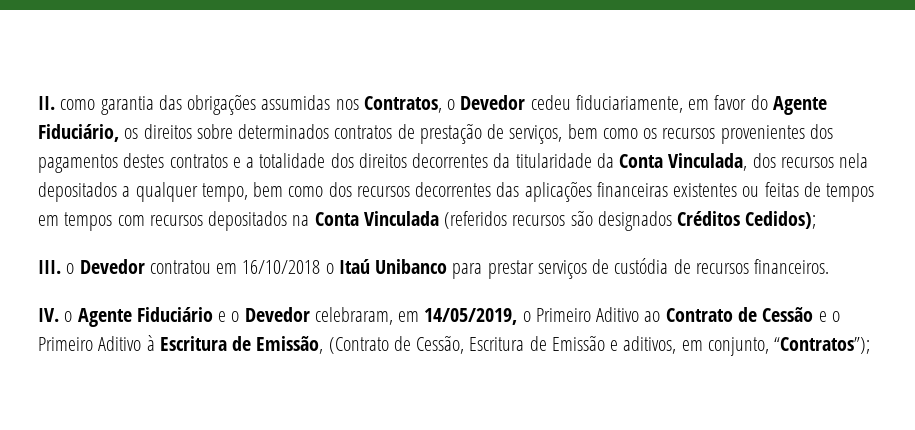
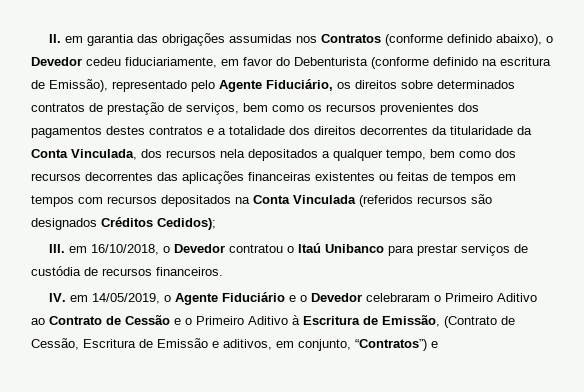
- II. como garantia das obrigações assumidas nos Contratos, o Devedor cedeu fiduciariamente, em favor do Agente Fiduciário, os direitos sobre determinados contratos de prestação de serviços, bem como os recursos provenientes dos pagamentos destes contratos e a totalidade dos direitos decorrentes da titularidade da Conta Vinculada, dos recursos nela depositados a qualquer tempo, bem como dos recursos decorrentes das aplicações financeiras existentes ou feitas de tempos em tempos com recursos depositados na Conta Vinculada (referidos recursos são designados Créditos Cedidos);
+ II. em garantia das obrigações assumidas nos Contratos (conforme definido abaixo), o Devedor cedeu fiduciariamente, em favor do Debenturista (conforme definido na escritura de Emissão), representado pelo Agente Fiduciário, os direitos sobre determinados contratos de prestação de serviços, bem como os recursos provenientes dos pagamentos destes contratos e a totalidade dos direitos decorrentes da titularidade da Conta Vinculada, dos recursos nela depositados a qualquer tempo, bem como dos recursos decorrentes das aplicações financeiras existentes ou feitas de tempos em tempos com recursos depositados na Conta Vinculada (referidos recursos são designados Créditos Cedidos);
- III. o Devedor contratou em 16/10/2018 o Itaú Unibanco para prestar serviços de custódia de recursos financeiros.
+ III. em 16/10/2018, o Devedor contratou o Itaú Unibanco para prestar serviços de custódia de recursos financeiros.
- IV. o Agente Fiduciário e o Devedor celebraram, em 14/05/2019, o Primeiro Aditivo ao Contrato de Cessão e o Primeiro Aditivo à Escritura de Emissão, (Contrato de Cessão, Escritura de Emissão e aditivos, em conjunto, “Contratos”);
+ IV. em 14/05/2019, o Agente Fiduciário e o Devedor celebraram o Primeiro Aditivo ao Contrato de Cessão e o Primeiro Aditivo à Escritura de Emissão, (Contrato de Cessão, Escritura de Emissão e aditivos, em conjunto, “Contratos”) e

